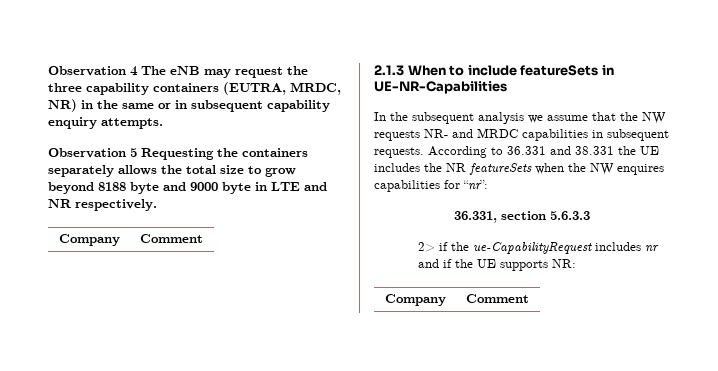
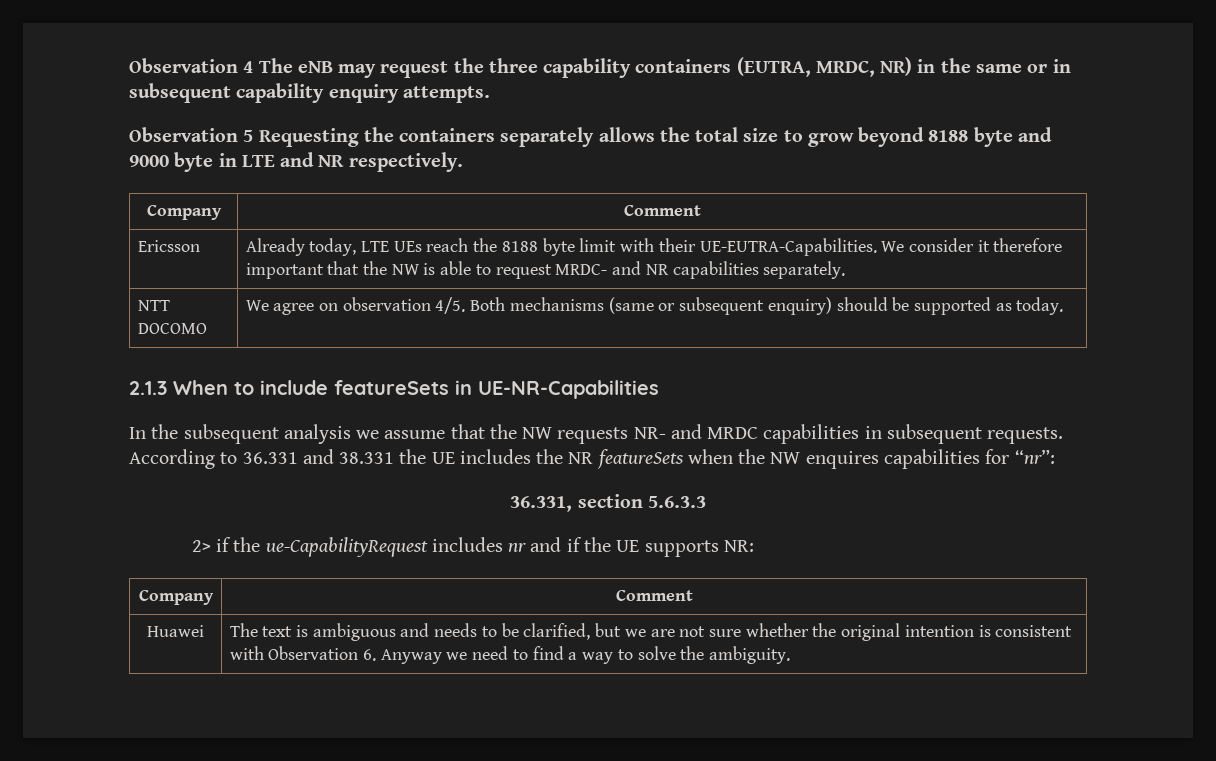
+ Ericsson | Already today, LTE UEs reach the 8188 byte limit with their UE-EUTRA-Capabilities. We consider it therefore important that the NW is able to request MRDC- and NR capabilities separately.
+ NTT DOCOMO | We agree on observation 4/5. Both mechanisms (same or subsequent enquiry) should be supported as today.
+ Huawei | The text is ambiguous and needs to be clarified, but we are not sure whether the original intention is consistent with Observation 6. Anyway we need to find a way to solve the ambiguity.

